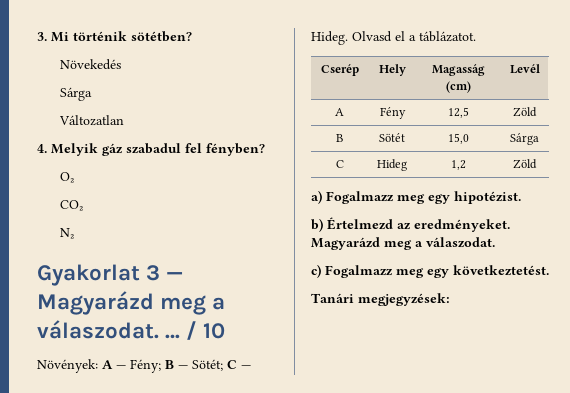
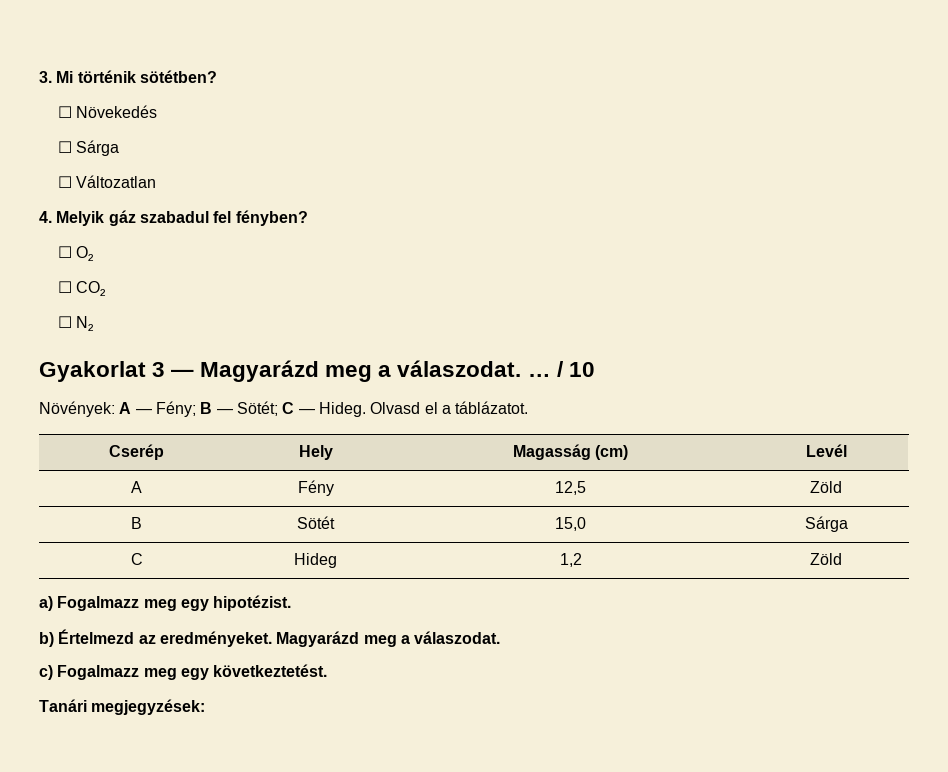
- Növekedés
- Sárga
- Változatlan
+ ☐ Növekedés
+ ☐ Sárga
+ ☐ Változatlan
- O₂
+ ☐ O₂
- CO₂
+ ☐ CO₂
- N₂
+ ☐ N₂

